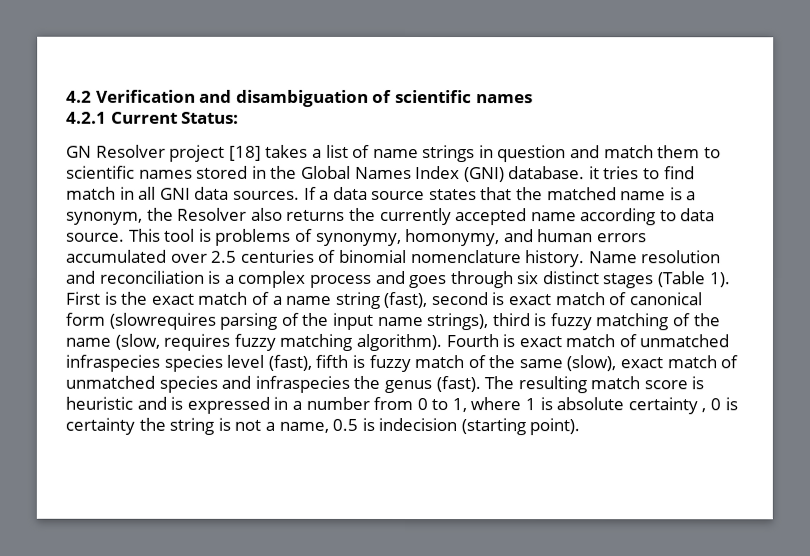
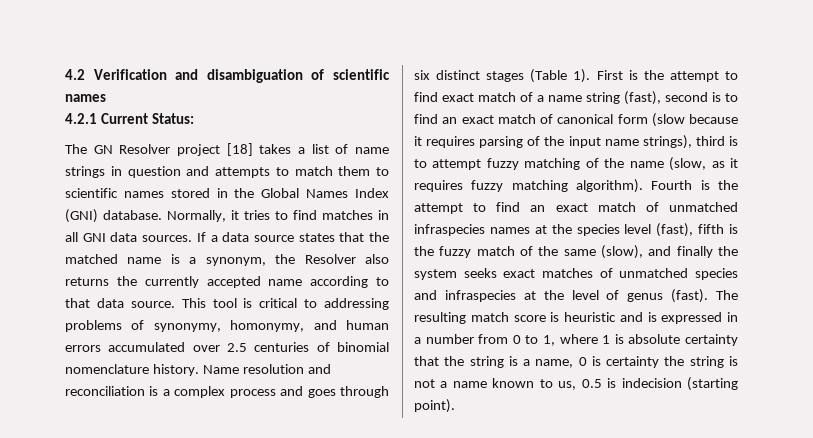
- GN Resolver project [18] takes a list of name strings in question and match them to scientific names stored in the Global Names Index (GNI) database. it tries to find match in all GNI data sources.
+ The GN Resolver project [18] takes a list of name strings in question and attempts to match them to scientific names stored in the Global Names Index (GNI) database. Normally, it tries to find matches in all GNI data sources.
- If a data source states that the matched name is a synonym, the Resolver also returns the currently accepted name according to data source.
+ If a data source states that the matched name is a synonym, the Resolver also returns the currently accepted name according to that data source.
- This tool is problems of synonymy, homonymy, and human errors accumulated over 2.5 centuries of binomial nomenclature history.
+ This tool is critical to addressing problems of synonymy, homonymy, and human errors accumulated over 2.5 centuries of binomial nomenclature history.
- First is the exact match of a name string (fast), second is exact match of canonical form (slowrequires parsing of the input name strings), third is fuzzy matching of the name (slow, requires fuzzy matching algorithm).
+ First is the attempt to find exact match of a name string (fast), second is to find an exact match of canonical form (slow because it requires parsing of the input name strings), third is to attempt fuzzy matching of the name (slow, as it requires fuzzy matching algorithm).
- Fourth is exact match of unmatched infraspecies species level (fast), fifth is fuzzy match of the same (slow), exact match of unmatched species and infraspecies the genus (fast).
+ Fourth is the attempt to find an exact match of unmatched infraspecies names at the species level (fast), fifth is the fuzzy match of the same (slow), and finally the system seeks exact matches of unmatched species and infraspecies at the level of genus (fast).
- The resulting match score is heuristic and is expressed in a number from 0 to 1, where 1 is absolute certainty , 0 is certainty the string is not a name, 0.5 is indecision (starting point).
+ The resulting match score is heuristic and is expressed in a number from 0 to 1, where 1 is absolute certainty that the string is a name, 0 is certainty the string is not a name known to us, 0.5 is indecision (starting point).

